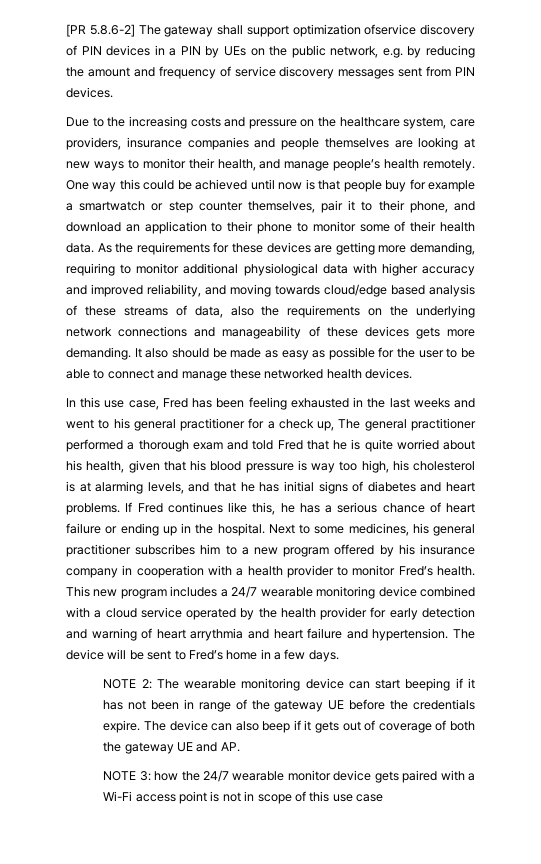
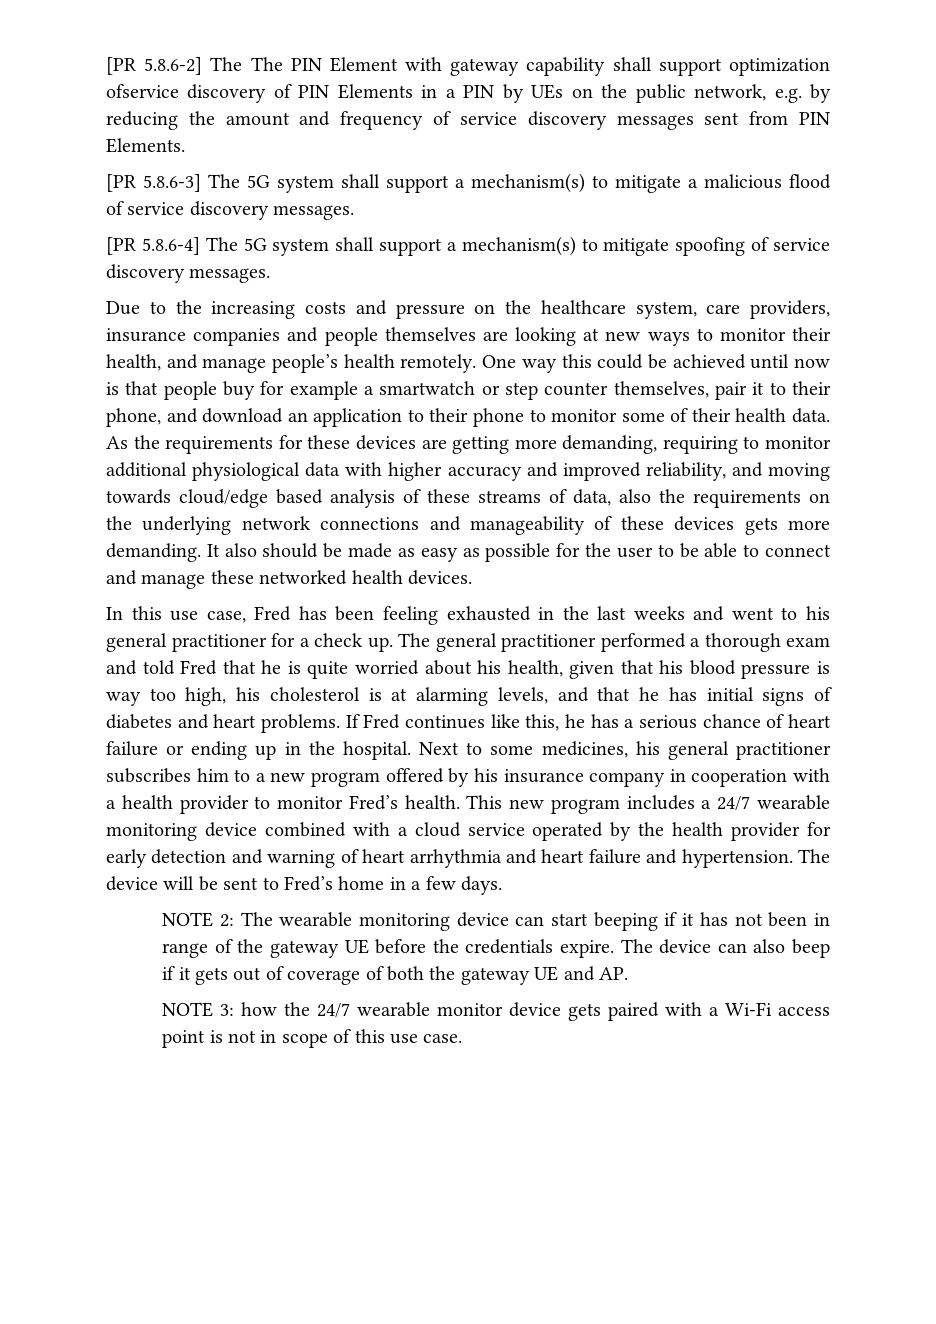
- [PR 5.8.6-2] The gateway shall support optimization ofservice discovery of PIN devices in a PIN by UEs on the public network, e.g. by reducing the amount and frequency of service discovery messages sent from PIN devices.
+ [PR 5.8.6-2] The The PIN Element with gateway capability shall support optimization ofservice discovery of PIN Elements in a PIN by UEs on the public network, e.g. by reducing the amount and frequency of service discovery messages sent from PIN Elements.
+ [PR 5.8.6-3] The 5G system shall support a mechanism(s) to mitigate a malicious flood of service discovery messages.
+ [PR 5.8.6-4] The 5G system shall support a mechanism(s) to mitigate spoofing of service discovery messages.
- In this use case, Fred has been feeling exhausted in the last weeks and went to his general practitioner for a check up, The general practitioner performed a thorough exam and told Fred that he is quite worried about his health, given that his blood pressure is way too high, his cholesterol is at alarming levels, and that he has initial signs of diabetes and heart problems.
+ In this use case, Fred has been feeling exhausted in the last weeks and went to his general practitioner for a check up. The general practitioner performed a thorough exam and told Fred that he is quite worried about his health, given that his blood pressure is way too high, his cholesterol is at alarming levels, and that he has initial signs of diabetes and heart problems.
- This new program includes a 24/7 wearable monitoring device combined with a cloud service operated by the health provider for early detection and warning of heart arrythmia and heart failure and hypertension.
+ This new program includes a 24/7 wearable monitoring device combined with a cloud service operated by the health provider for early detection and warning of heart arrhythmia and heart failure and hypertension.
- NOTE 3: how the 24/7 wearable monitor device gets paired with a Wi-Fi access point is not in scope of this use case
+ NOTE 3: how the 24/7 wearable monitor device gets paired with a Wi-Fi access point is not in scope of this use case.

